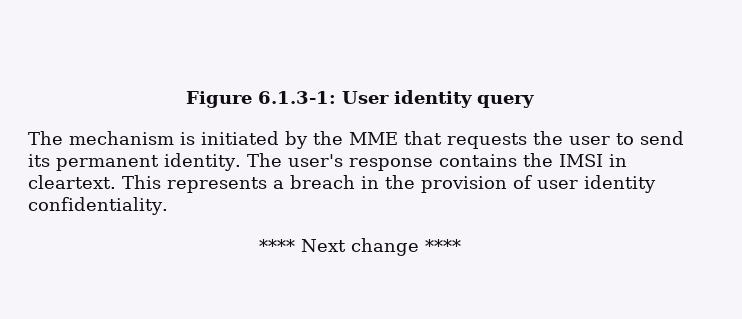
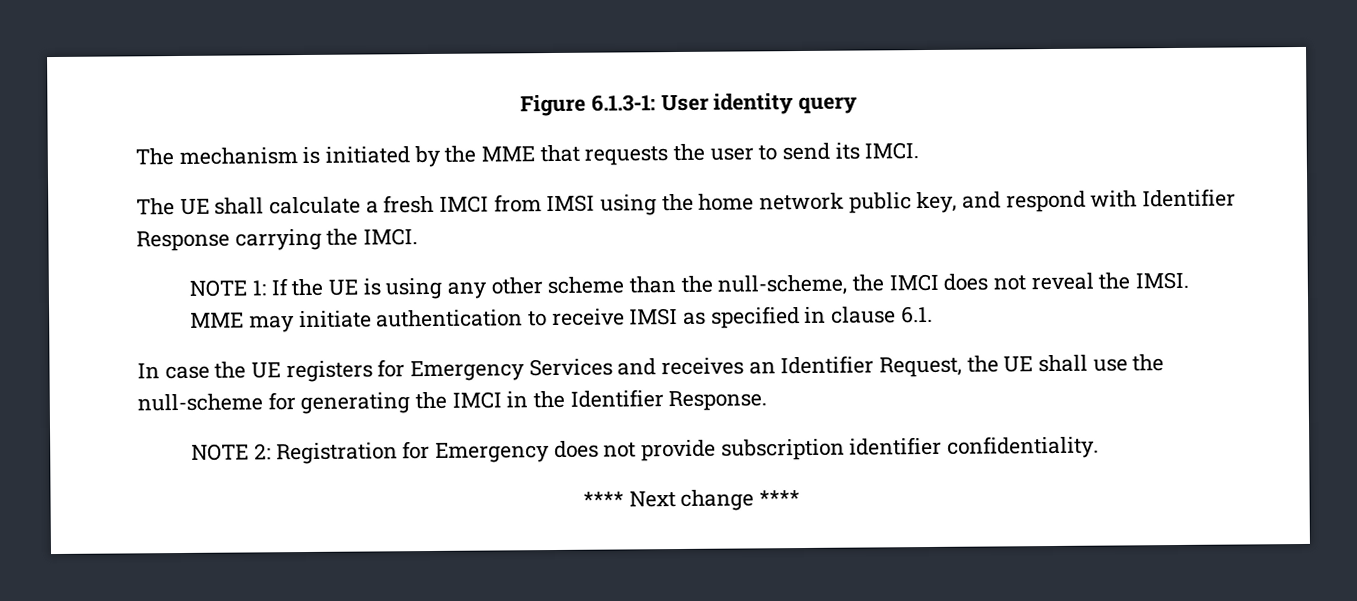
- The mechanism is initiated by the MME that requests the user to send its permanent identity. The user's response contains the IMSI in cleartext. This represents a breach in the provision of user identity confidentiality.
+ The mechanism is initiated by the MME that requests the user to send its IMCI.
+ The UE shall calculate a fresh IMCI from IMSI using the home network public key, and respond with Identifier Response carrying the IMCI.
+ NOTE 1: If the UE is using any other scheme than the null-scheme, the IMCI does not reveal the IMSI. MME may initiate authentication to receive IMSI as specified in clause 6.1.
+ In case the UE registers for Emergency Services and receives an Identifier Request, the UE shall use the null-scheme for generating the IMCI in the Identifier Response.
+ NOTE 2: Registration for Emergency does not provide subscription identifier confidentiality.

